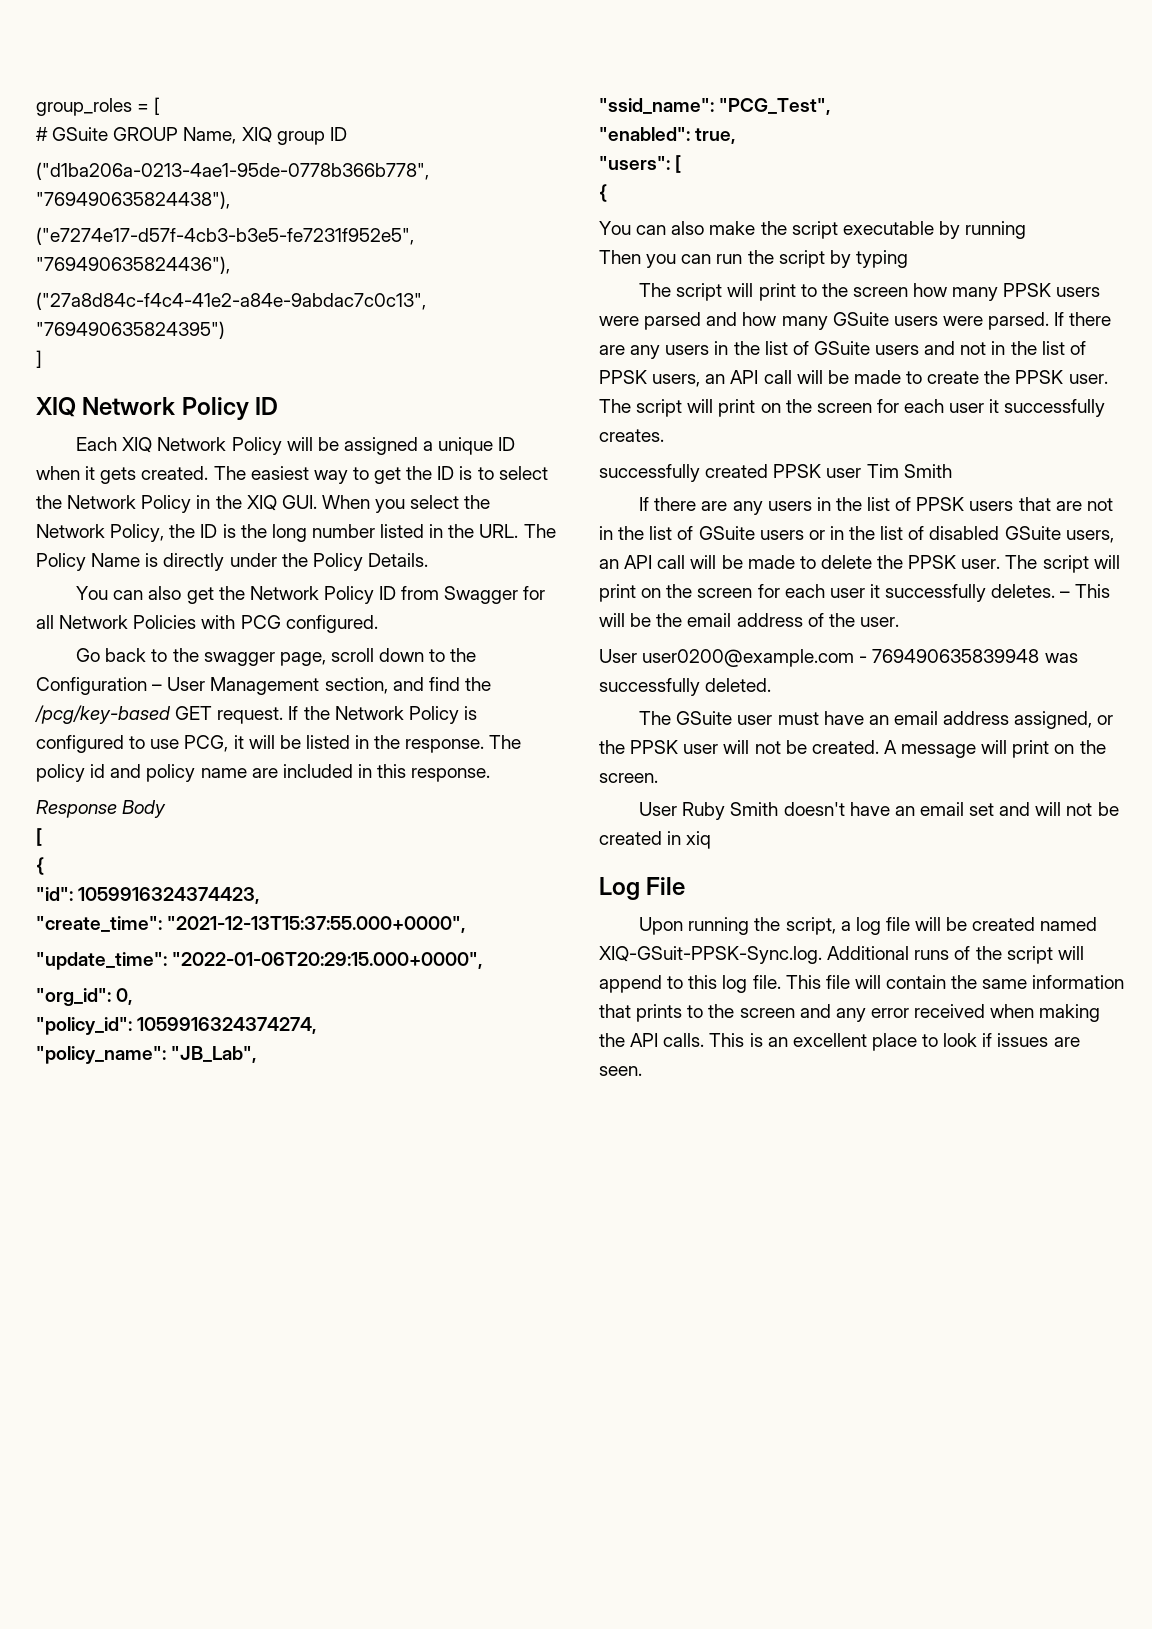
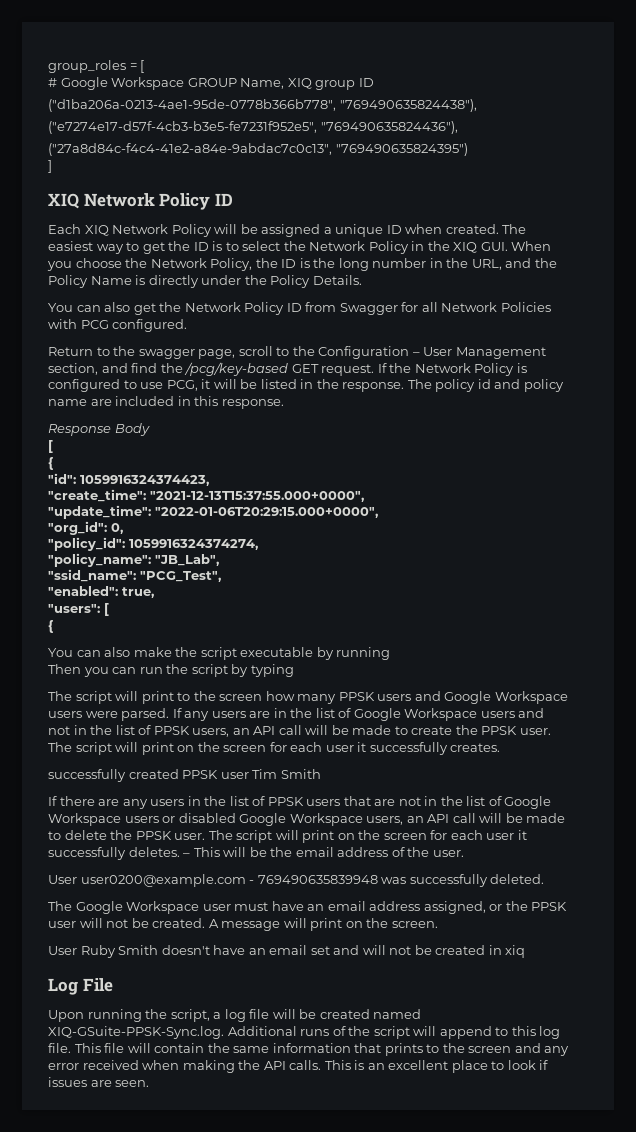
- # GSuite GROUP Name, XIQ group ID
+ # Google Workspace GROUP Name, XIQ group ID
- Each XIQ Network Policy will be assigned a unique ID when it gets created.
+ Each XIQ Network Policy will be assigned a unique ID when created.
- The easiest way to get the ID is to select the Network Policy in the XIQ GUI. When you select the Network Policy, the ID is the long number listed in the URL. The Policy Name is directly under the Policy Details.
+ The easiest way to get the ID is to select the Network Policy in the XIQ GUI. When you choose the Network Policy, the ID is the long number in the URL, and the Policy Name is directly under the Policy Details.
- Go back to the swagger page, scroll down to the Configuration – User Management section, and find the /pcg/key-based GET request.
+ Return to the swagger page, scroll to the Configuration – User Management section, and find the /pcg/key-based GET request.
- The script will print to the screen how many PPSK users were parsed and how many GSuite users were parsed.
+ The script will print to the screen how many PPSK users and Google Workspace users were parsed.
- If there are any users in the list of GSuite users and not in the list of PPSK users, an API call will be made to create the PPSK user.
+ If any users are in the list of Google Workspace users and not in the list of PPSK users, an API call will be made to create the PPSK user.
- If there are any users in the list of PPSK users that are not in the list of GSuite users or in the list of disabled GSuite users, an API call will be made to delete the PPSK user.
+ If there are any users in the list of PPSK users that are not in the list of Google Workspace users or disabled Google Workspace users, an API call will be made to delete the PPSK user.
- The GSuite user must have an email address assigned, or the PPSK user will not be created.
+ The Google Workspace user must have an email address assigned, or the PPSK user will not be created.
- Upon running the script, a log file will be created named XIQ-GSuit-PPSK-Sync.log. Additional runs of the script will append to this log file.
+ Upon running the script, a log file will be created named XIQ-GSuite-PPSK-Sync.log. Additional runs of the script will append to this log file.

